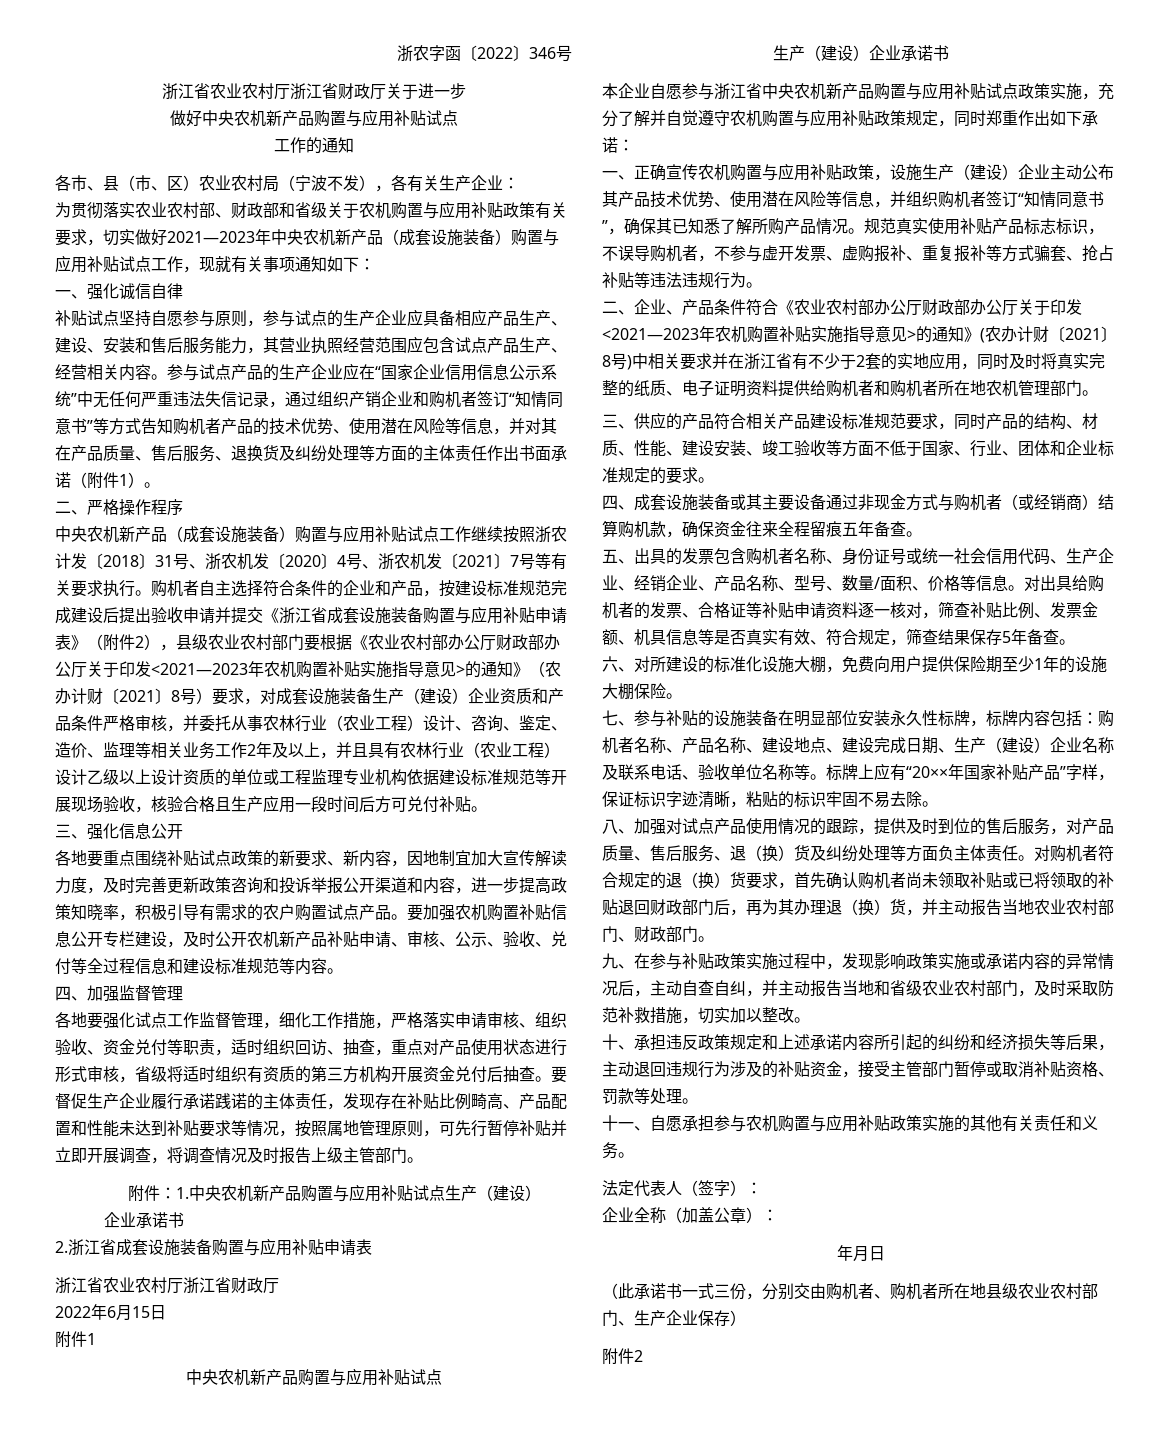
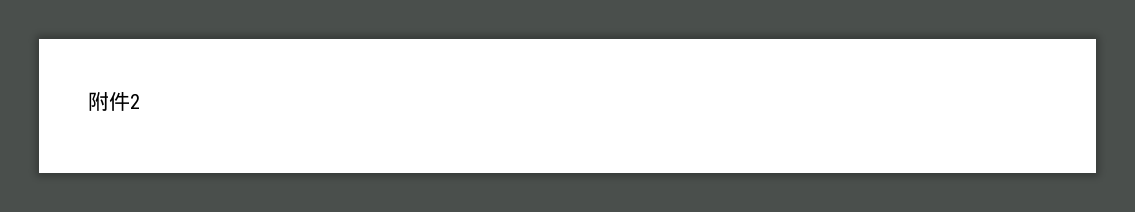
- 浙农字函〔2022〕346号
- 浙江省农业农村厅浙江省财政厅关于进一步
- 做好中央农机新产品购置与应用补贴试点
- 工作的通知
- 各市、县（市、区）农业农村局（宁波不发），各有关生产企业：
- 为贯彻落实农业农村部、财政部和省级关于农机购置与应用补贴政策有关要求，切实做好2021—2023年中央农机新产品（成套设施装备）购置与应用补贴试点工作，现就有关事项通知如下：
- 一、强化诚信自律
- 补贴试点坚持自愿参与原则，参与试点的生产企业应具备相应产品生产、建设、安装和售后服务能力，其营业执照经营范围应包含试点产品生产、经营相关内容。参与试点产品的生产企业应在“国家企业信用信息公示系统”中无任何严重违法失信记录，通过组织产销企业和购机者签订“知情同意书”等方式告知购机者产品的技术优势、使用潜在风险等信息，并对其在产品质量、售后服务、退换货及纠纷处理等方面的主体责任作出书面承诺（附件1）。
- 二、严格操作程序
- 中央农机新产品（成套设施装备）购置与应用补贴试点工作继续按照浙农计发〔2018〕31号、浙农机发〔2020〕4号、浙农机发〔2021〕7号等有关要求执行。购机者自主选择符合条件的企业和产品，按建设标准规范完成建设后提出验收申请并提交《浙江省成套设施装备购置与应用补贴申请表》（附件2），县级农业农村部门要根据《农业农村部办公厅财政部办公厅关于印发<2021—2023年农机购置补贴实施指导意见>的通知》（农办计财〔2021〕8号）要求，对成套设施装备生产（建设）企业资质和产品条件严格审核，并委托从事农林行业（农业工程）设计、咨询、鉴定、造价、监理等相关业务工作2年及以上，并且具有农林行业（农业工程）设计乙级以上设计资质的单位或工程监理专业机构依据建设标准规范等开展现场验收，核验合格且生产应用一段时间后方可兑付补贴。
- 三、强化信息公开
- 各地要重点围绕补贴试点政策的新要求、新内容，因地制宜加大宣传解读力度，及时完善更新政策咨询和投诉举报公开渠道和内容，进一步提高政策知晓率，积极引导有需求的农户购置试点产品。要加强农机购置补贴信息公开专栏建设，及时公开农机新产品补贴申请、审核、公示、验收、兑付等全过程信息和建设标准规范等内容。
- 四、加强监督管理
- 各地要强化试点工作监督管理，细化工作措施，严格落实申请审核、组织验收、资金兑付等职责，适时组织回访、抽查，重点对产品使用状态进行形式审核，省级将适时组织有资质的第三方机构开展资金兑付后抽查。要督促生产企业履行承诺践诺的主体责任，发现存在补贴比例畸高、产品配置和性能未达到补贴要求等情况，按照属地管理原则，可先行暂停补贴并立即开展调查，将调查情况及时报告上级主管部门。
- 附件：1.中央农机新产品购置与应用补贴试点生产（建设）
- 企业承诺书
- 2.浙江省成套设施装备购置与应用补贴申请表
- 浙江省农业农村厅浙江省财政厅
- 2022年6月15日
- 附件1
- 中央农机新产品购置与应用补贴试点
- 生产（建设）企业承诺书
- 本企业自愿参与浙江省中央农机新产品购置与应用补贴试点政策实施，充分了解并自觉遵守农机购置与应用补贴政策规定，同时郑重作出如下承诺：
- 一、正确宣传农机购置与应用补贴政策，设施生产（建设）企业主动公布其产品技术优势、使用潜在风险等信息，并组织购机者签订“知情同意书”，确保其已知悉了解所购产品情况。规范真实使用补贴产品标志标识，不误导购机者，不参与虚开发票、虚购报补、重复报补等方式骗套、抢占补贴等违法违规行为。
- 二、企业、产品条件符合《农业农村部办公厅财政部办公厅关于印发<2021—2023年农机购置补贴实施指导意见>的通知》(农办计财〔2021〕8号)中相关要求并在浙江省有不少于2套的实地应用，同时及时将真实完整的纸质、电子证明资料提供给购机者和购机者所在地农机管理部门。
- 三、供应的产品符合相关产品建设标准规范要求，同时产品的结构、材质、性能、建设安装、竣工验收等方面不低于国家、行业、团体和企业标准规定的要求。
- 四、成套设施装备或其主要设备通过非现金方式与购机者（或经销商）结算购机款，确保资金往来全程留痕五年备查。
- 五、出具的发票包含购机者名称、身份证号或统一社会信用代码、生产企业、经销企业、产品名称、型号、数量/面积、价格等信息。对出具给购机者的发票、合格证等补贴申请资料逐一核对，筛查补贴比例、发票金额、机具信息等是否真实有效、符合规定，筛查结果保存5年备查。
- 六、对所建设的标准化设施大棚，免费向用户提供保险期至少1年的设施大棚保险。
- 七、参与补贴的设施装备在明显部位安装永久性标牌，标牌内容包括：购机者名称、产品名称、建设地点、建设完成日期、生产（建设）企业名称及联系电话、验收单位名称等。标牌上应有“20××年国家补贴产品”字样，保证标识字迹清晰，粘贴的标识牢固不易去除。
- 八、加强对试点产品使用情况的跟踪，提供及时到位的售后服务，对产品质量、售后服务、退（换）货及纠纷处理等方面负主体责任。对购机者符合规定的退（换）货要求，首先确认购机者尚未领取补贴或已将领取的补贴退回财政部门后，再为其办理退（换）货，并主动报告当地农业农村部门、财政部门。
- 九、在参与补贴政策实施过程中，发现影响政策实施或承诺内容的异常情况后，主动自查自纠，并主动报告当地和省级农业农村部门，及时采取防范补救措施，切实加以整改。
- 十、承担违反政策规定和上述承诺内容所引起的纠纷和经济损失等后果，主动退回违规行为涉及的补贴资金，接受主管部门暂停或取消补贴资格、罚款等处理。
- 十一、自愿承担参与农机购置与应用补贴政策实施的其他有关责任和义务。
- 法定代表人（签字）：
- 企业全称（加盖公章）：
- 年月日
- （此承诺书一式三份，分别交由购机者、购机者所在地县级农业农村部门、生产企业保存）

